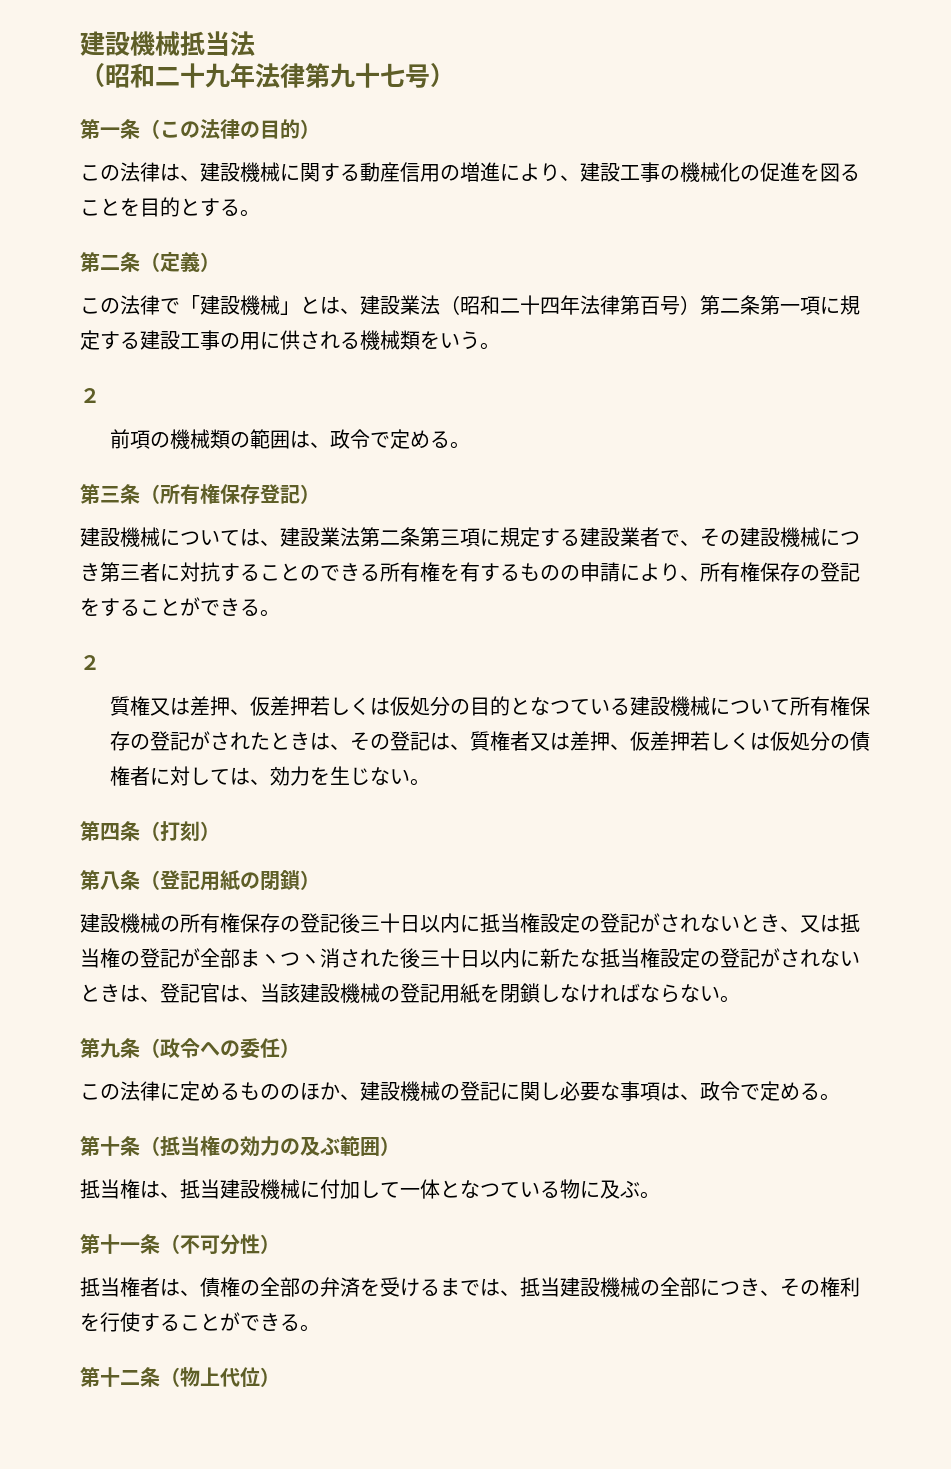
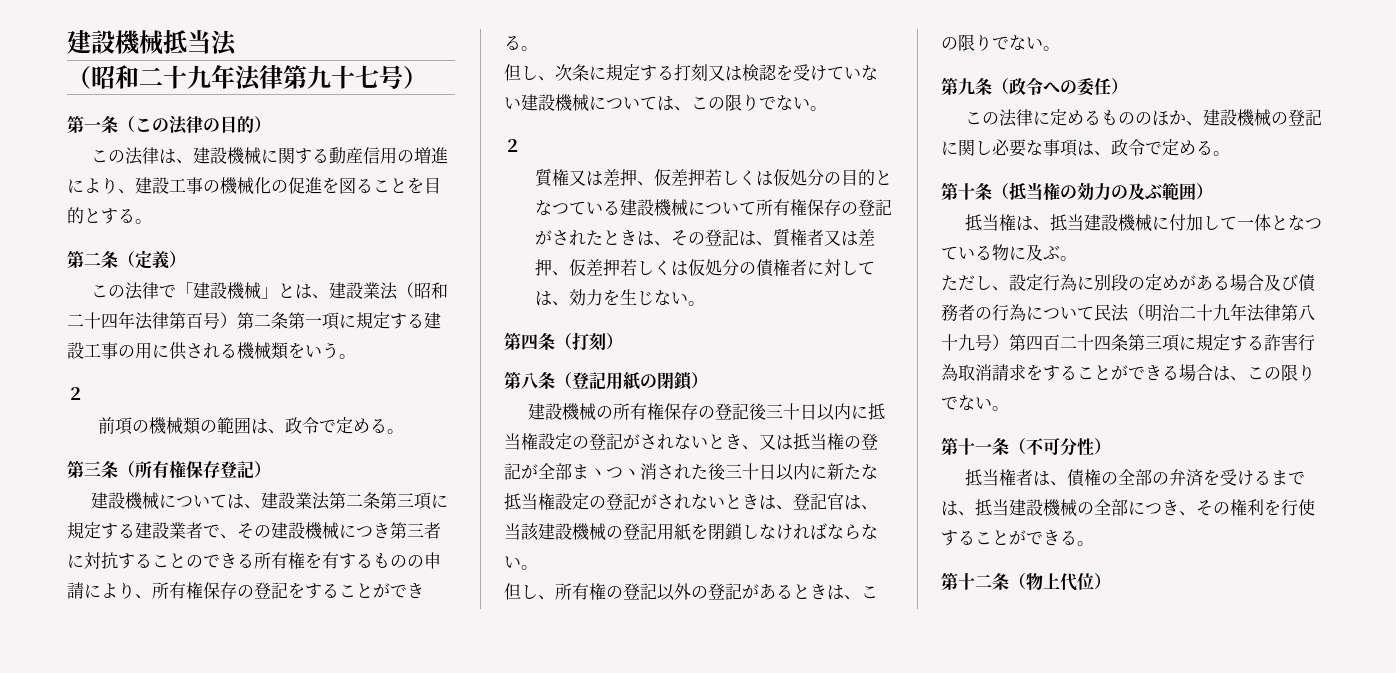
+ 但し、次条に規定する打刻又は検認を受けていない建設機械については、この限りでない。
+ 但し、所有権の登記以外の登記があるときは、この限りでない。
+ ただし、設定行為に別段の定めがある場合及び債務者の行為について民法（明治二十九年法律第八十九号）第四百二十四条第三項に規定する詐害行為取消請求をすることができる場合は、この限りでない。

